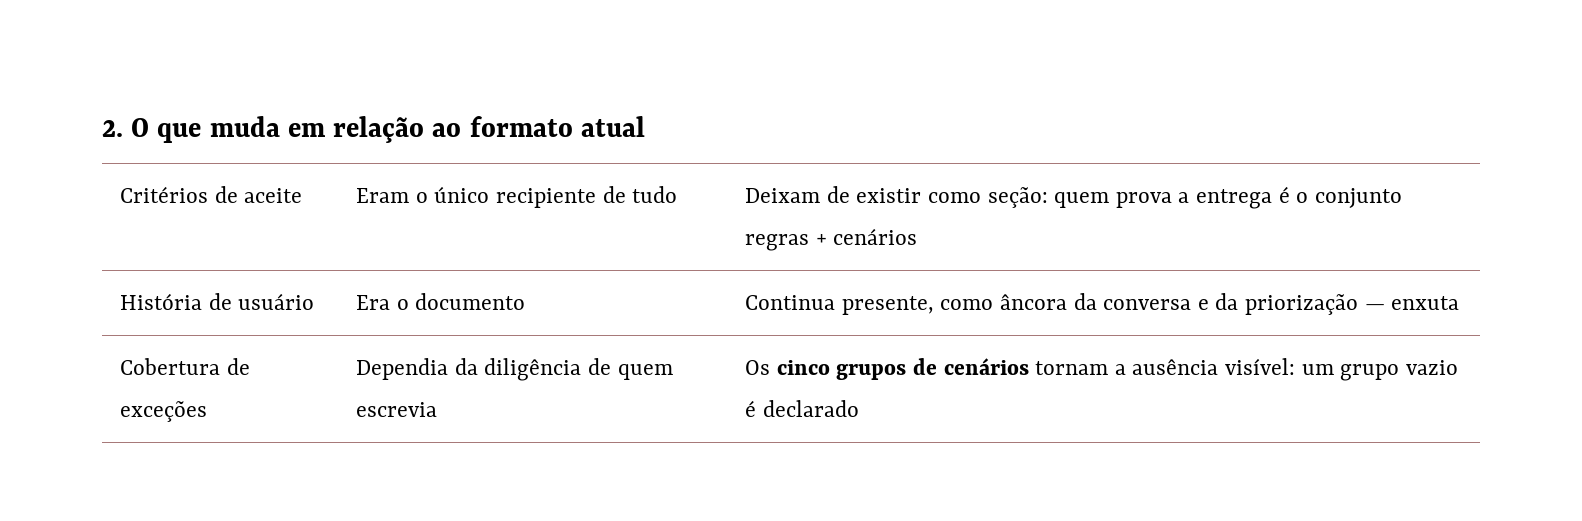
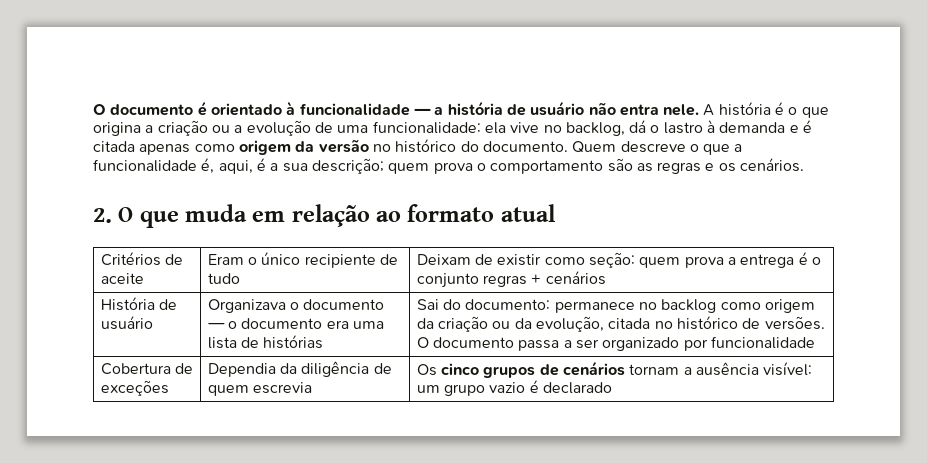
+ O documento é orientado à funcionalidade — a história de usuário não entra nele. A história é o que origina a criação ou a evolução de uma funcionalidade: ela vive no backlog, dá o lastro à demanda e é citada apenas como origem da versão no histórico do documento. Quem descreve o que a funcionalidade é, aqui, é a sua descrição; quem prova o comportamento são as regras e os cenários.
- História de usuário | Era o documento | Continua presente, como âncora da conversa e da priorização — enxuta
+ História de usuário | Organizava o documento — o documento era uma lista de histórias | Sai do documento: permanece no backlog como origem da criação ou da evolução, citada no histórico de versões. O documento passa a ser organizado por funcionalidade

